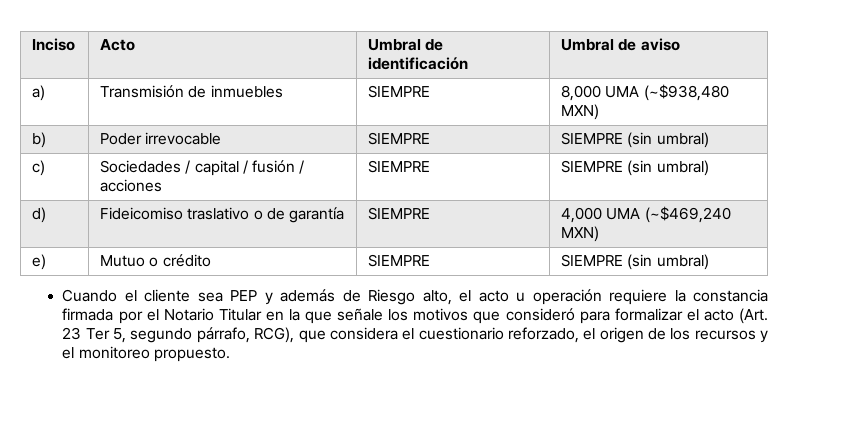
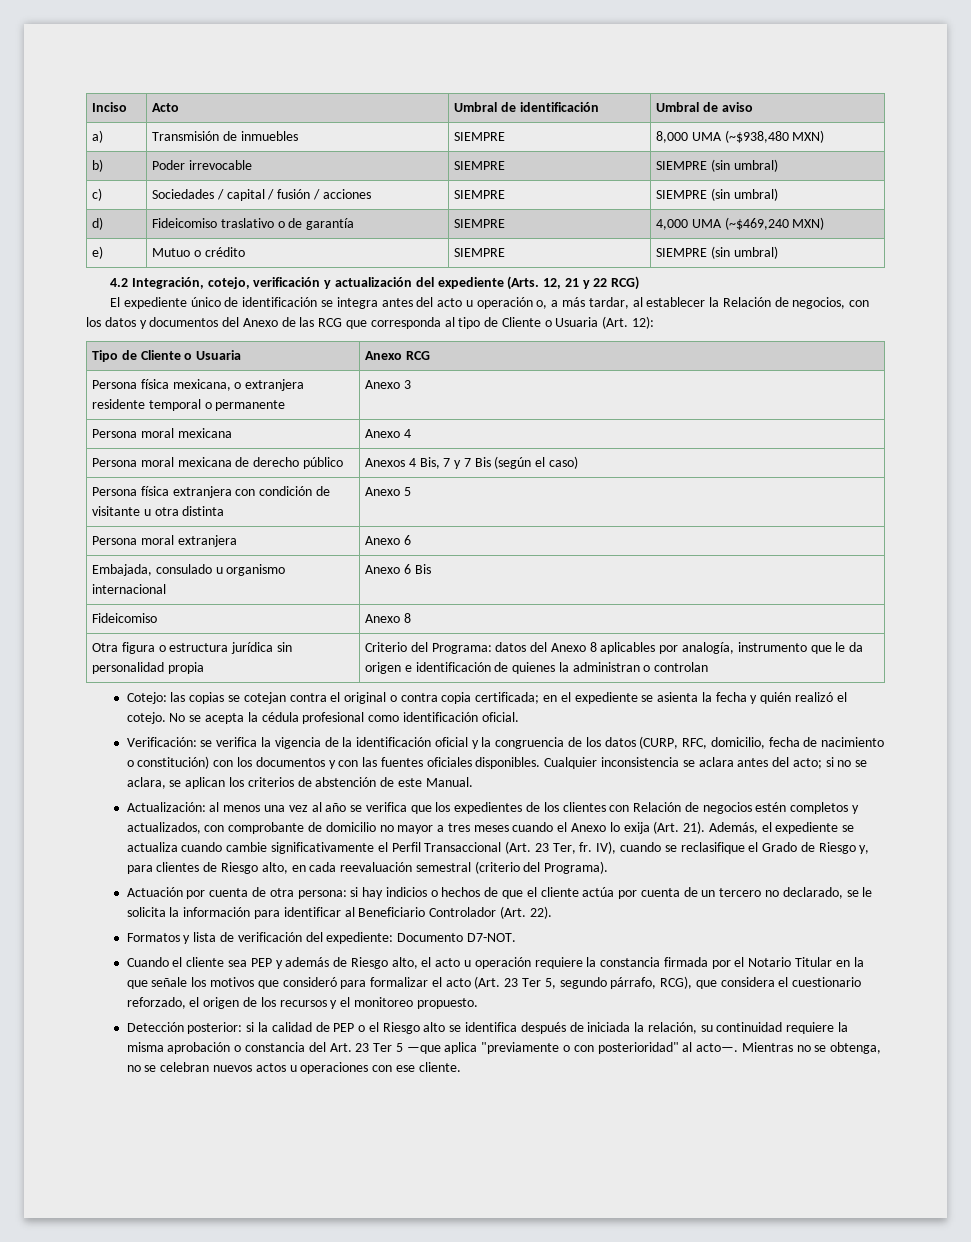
+ 4.2 Integración, cotejo, verificación y actualización del expediente (Arts. 12, 21 y 22 RCG)
+ El expediente único de identificación se integra antes del acto u operación o, a más tardar, al establecer la Relación de negocios, con los datos y documentos del Anexo de las RCG que corresponda al tipo de Cliente o Usuaria (Art. 12):
+ Tipo de Cliente o Usuaria | Anexo RCG
+ Persona física mexicana, o extranjera residente temporal o permanente | Anexo 3
+ Persona moral mexicana | Anexo 4
+ Persona moral mexicana de derecho público | Anexos 4 Bis, 7 y 7 Bis (según el caso)
+ Persona física extranjera con condición de visitante u otra distinta | Anexo 5
+ Persona moral extranjera | Anexo 6
+ Embajada, consulado u organismo internacional | Anexo 6 Bis
+ Fideicomiso | Anexo 8
+ Otra figura o estructura jurídica sin personalidad propia | Criterio del Programa: datos del Anexo 8 aplicables por analogía, instrumento que le da origen e identificación de quienes la administran o controlan
+ Cotejo: las copias se cotejan contra el original o contra copia certificada; en el expediente se asienta la fecha y quién realizó el cotejo. No se acepta la cédula profesional como identificación oficial.
+ Verificación: se verifica la vigencia de la identificación oficial y la congruencia de los datos (CURP, RFC, domicilio, fecha de nacimiento o constitución) con los documentos y con las fuentes oficiales disponibles. Cualquier inconsistencia se aclara antes del acto; si no se aclara, se aplican los criterios de abstención de este Manual.
+ Actualización: al menos una vez al año se verifica que los expedientes de los clientes con Relación de negocios estén completos y actualizados, con comprobante de domicilio no mayor a tres meses cuando el Anexo lo exija (Art. 21). Además, el expediente se actualiza cuando cambie significativamente el Perfil Transaccional (Art. 23 Ter, fr. IV), cuando se reclasifique el Grado de Riesgo y, para clientes de Riesgo alto, en cada reevaluación semestral (criterio del Programa).
+ Actuación por cuenta de otra persona: si hay indicios o hechos de que el cliente actúa por cuenta de un tercero no declarado, se le solicita la información para identificar al Beneficiario Controlador (Art. 22).
+ Formatos y lista de verificación del expediente: Documento D7-NOT.
+ Detección posterior: si la calidad de PEP o el Riesgo alto se identifica después de iniciada la relación, su continuidad requiere la misma aprobación o constancia del Art. 23 Ter 5 —que aplica "previamente o con posterioridad" al acto—. Mientras no se obtenga, no se celebran nuevos actos u operaciones con ese cliente.

